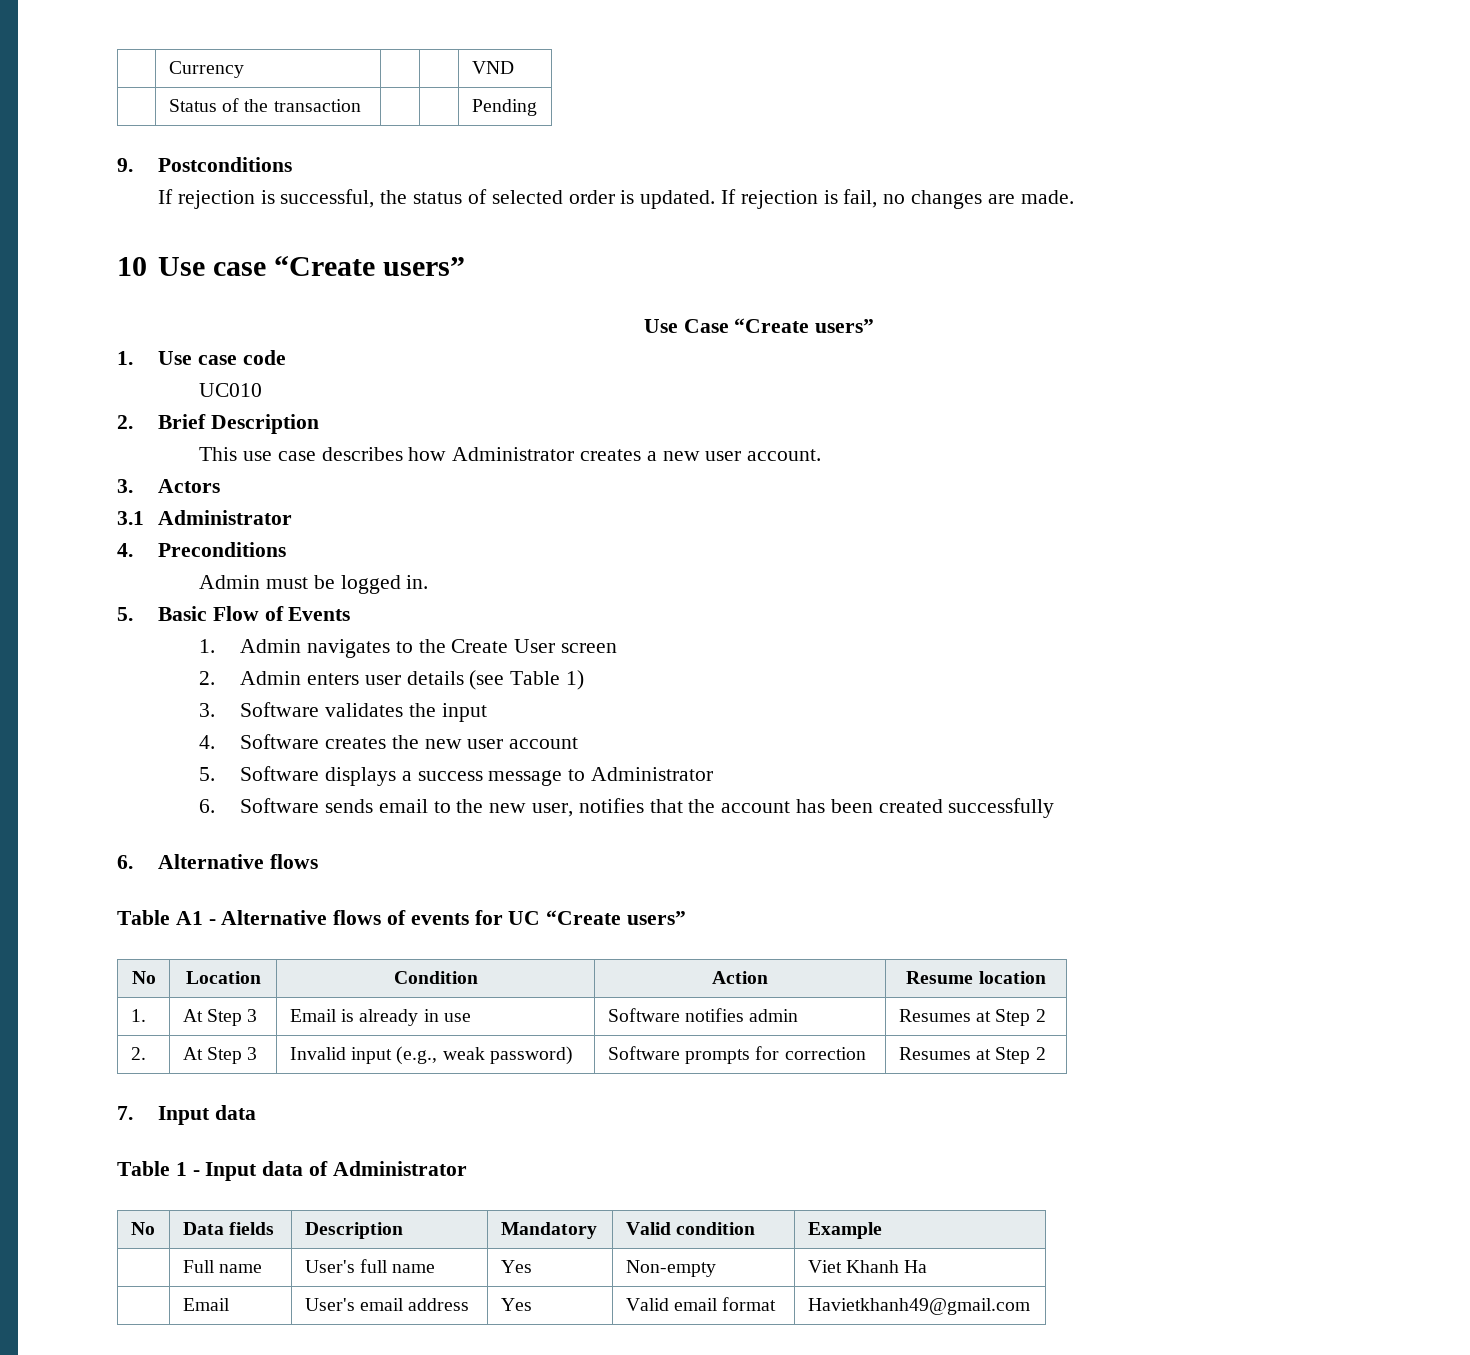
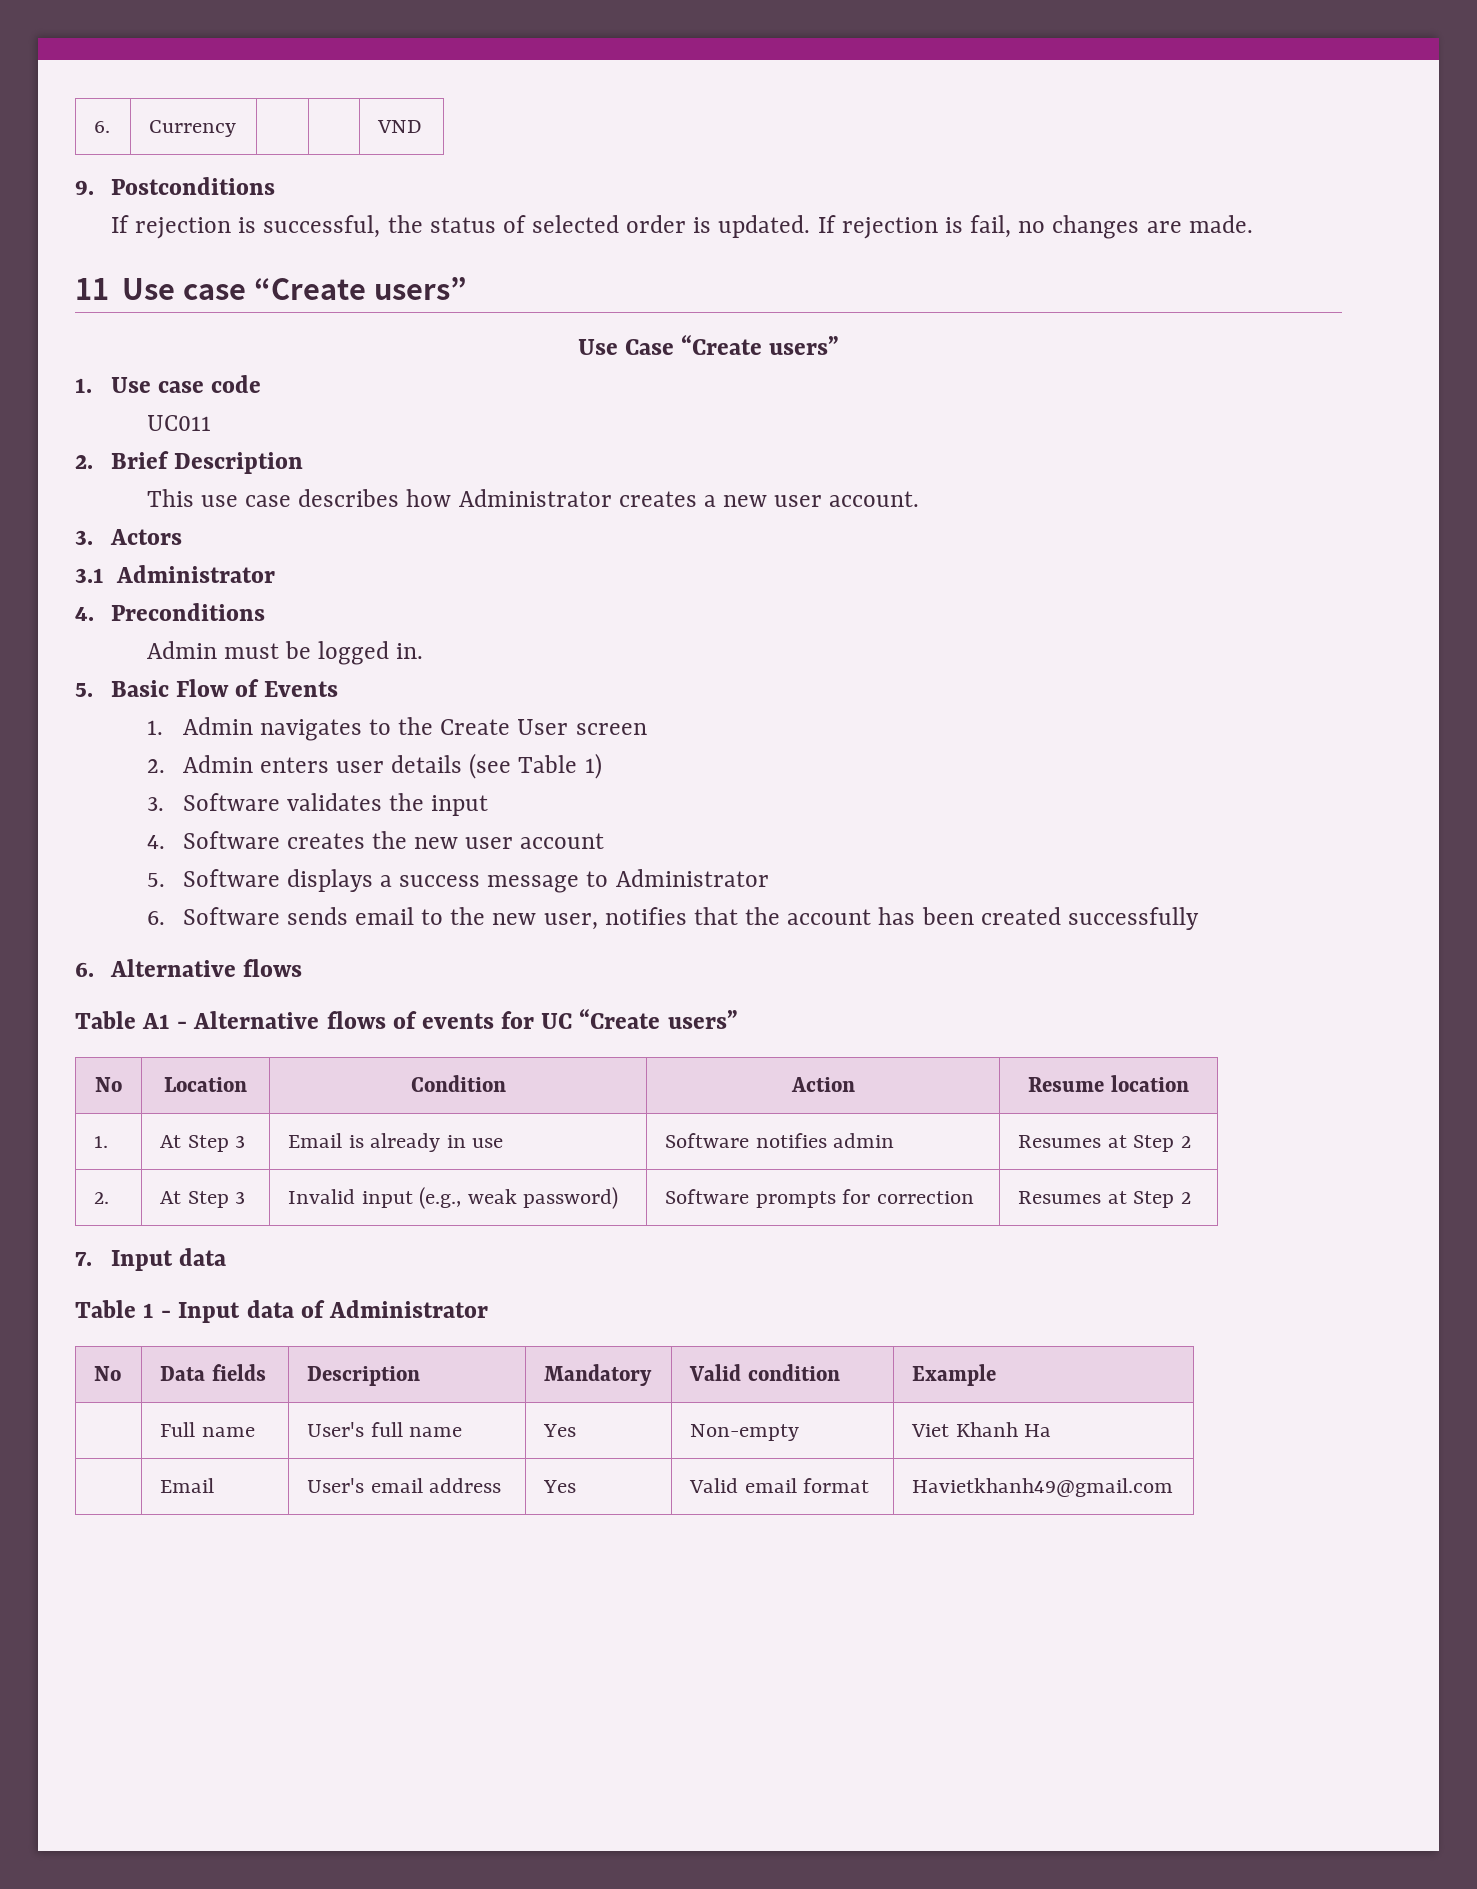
- | Currency | | | VND
+ 6. | Currency | | | VND
- | Status of the transaction | | | Pending
- 10 Use case “Create users”
+ 11 Use case “Create users”
- UC010
+ UC011

